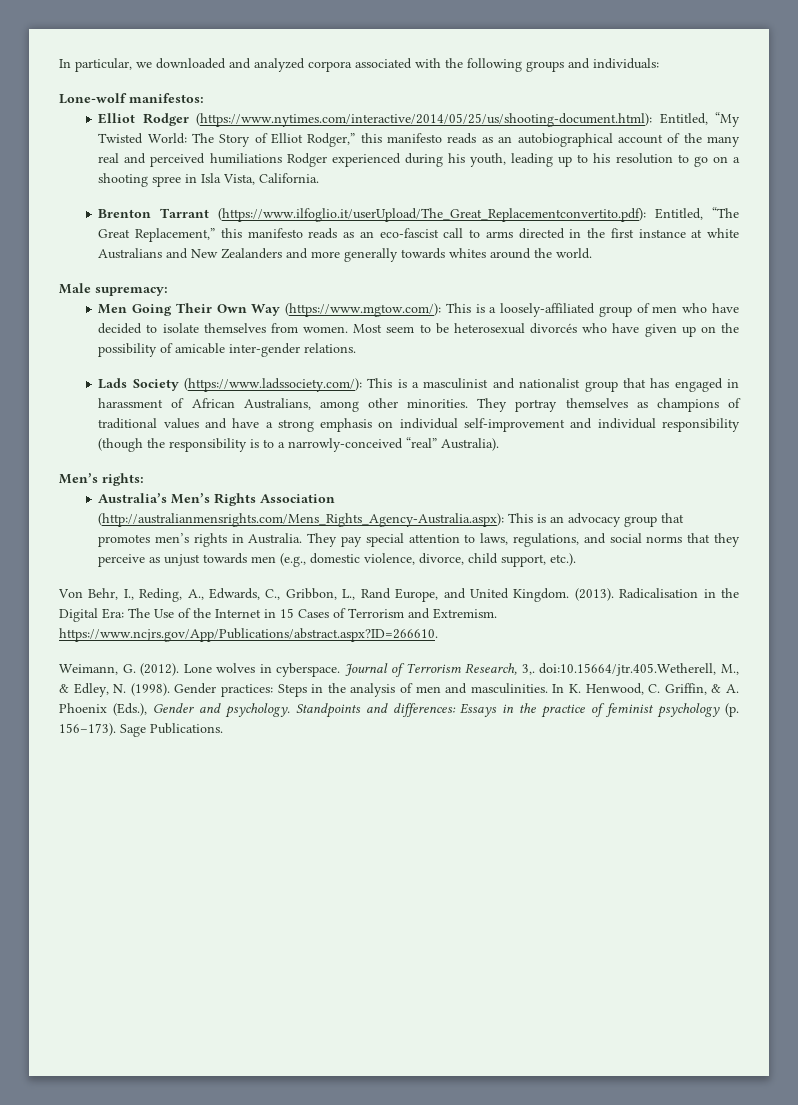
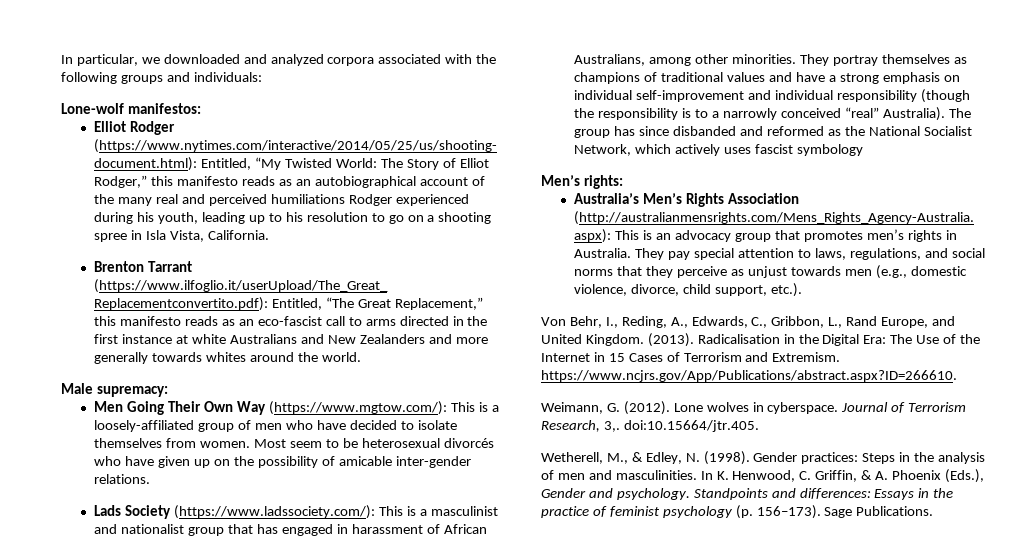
- They portray themselves as champions of traditional values and have a strong emphasis on individual self-improvement and individual responsibility (though the responsibility is to a narrowly-conceived “real” Australia).
+ They portray themselves as champions of traditional values and have a strong emphasis on individual self-improvement and individual responsibility (though the responsibility is to a narrowly conceived “real” Australia). The group has since disbanded and reformed as the National Socialist Network, which actively uses fascist symbology
- Journal of Terrorism Research, 3,. doi:10.15664/jtr.405.Wetherell, M., & Edley, N. (1998).
+ Journal of Terrorism Research, 3,. doi:10.15664/jtr.405.
+ Wetherell, M., & Edley, N. (1998).

